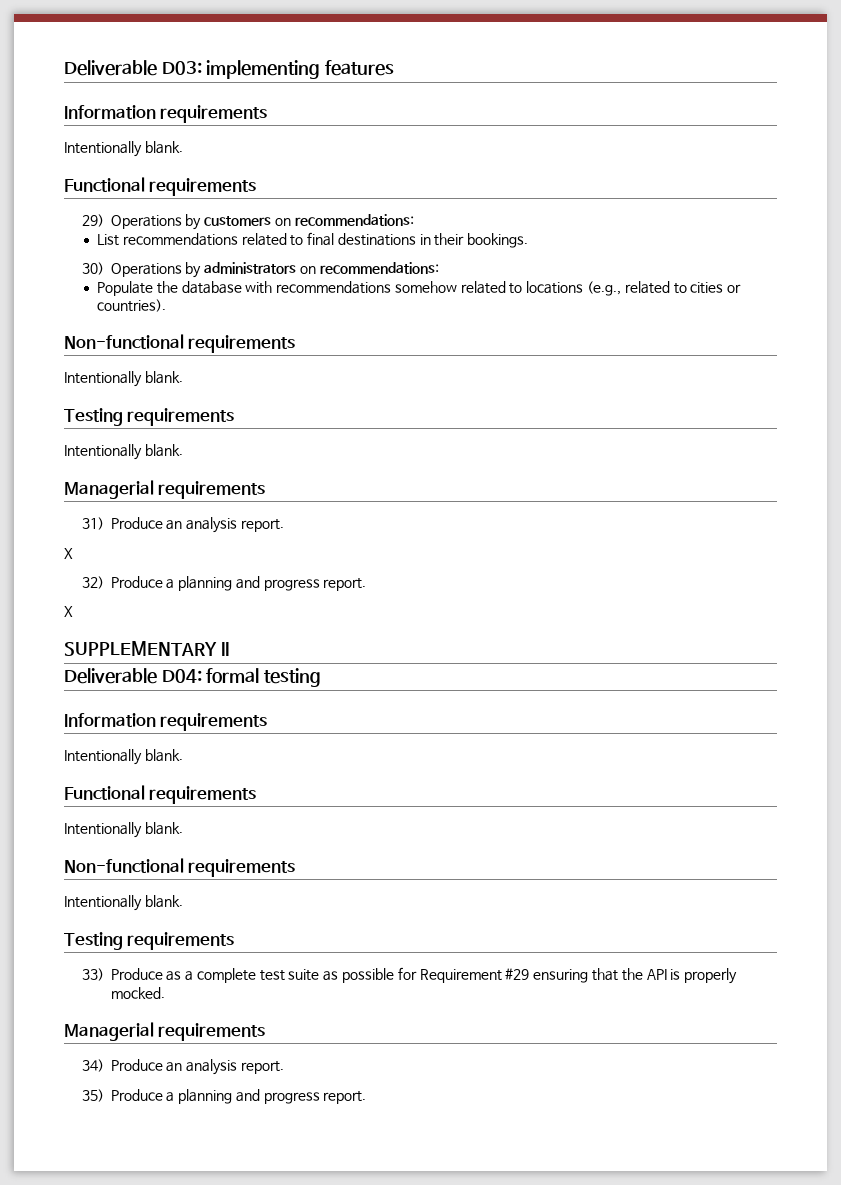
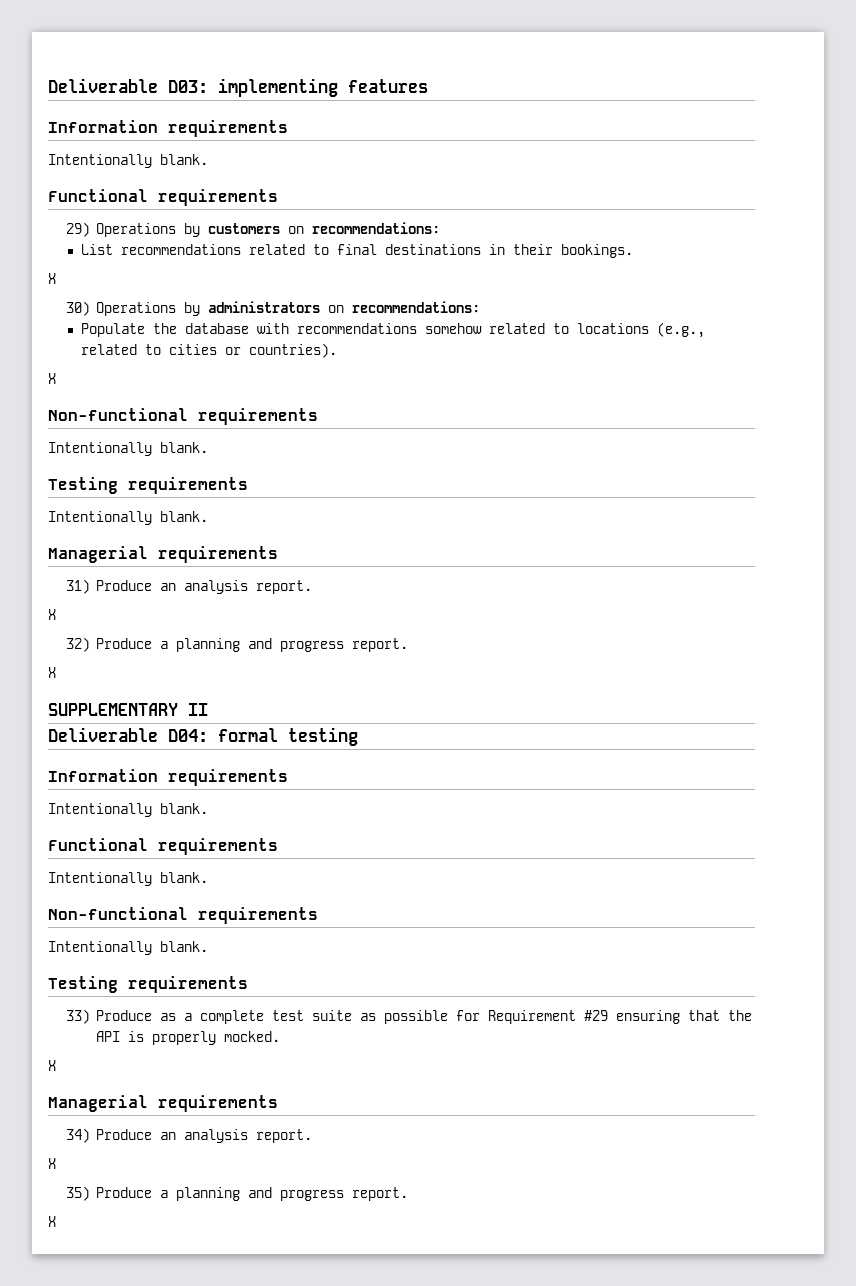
  List recommendations related to final destinations in their bookings.
+ X
  Populate the database with recommendations somehow related to locations (e.g., related to cities or countries).
+ X
  33) Produce as a complete test suite as possible for Requirement #29 ensuring that the API is properly mocked.
+ X
  34) Produce an analysis report.
+ X
  35) Produce a planning and progress report.
+ X

